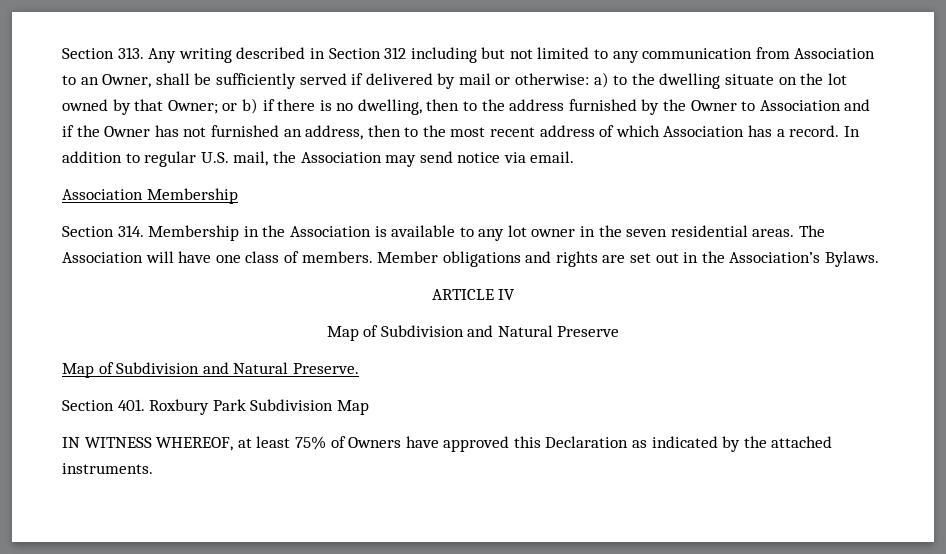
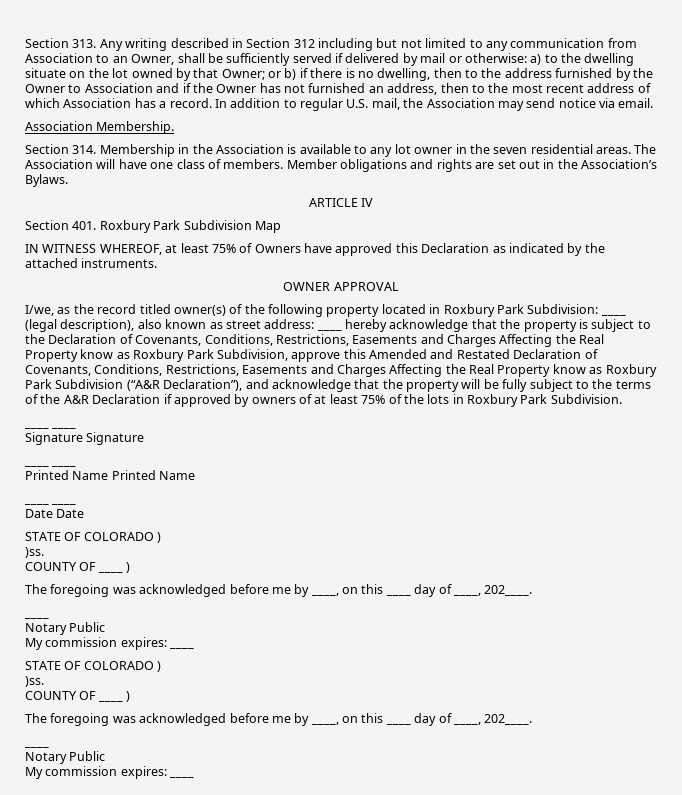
- Association Membership
+ Association Membership.
- Map of Subdivision and Natural Preserve
- Map of Subdivision and Natural Preserve.
+ OWNER APPROVAL
+ I/we, as the record titled owner(s) of the following property located in Roxbury Park Subdivision: ____ (legal description), also known as street address: ____ hereby acknowledge that the property is subject to the Declaration of Covenants, Conditions, Restrictions, Easements and Charges Affecting the Real Property know as Roxbury Park Subdivision, approve this Amended and Restated Declaration of Covenants, Conditions, Restrictions, Easements and Charges Affecting the Real Property know as Roxbury Park Subdivision (“A&R Declaration”), and acknowledge that the property will be fully subject to the terms of the A&R Declaration if approved by owners of at least 75% of the lots in Roxbury Park Subdivision.
+ ____ ____
+ Signature Signature
+ ____ ____
+ Printed Name Printed Name
+ ____ ____
+ Date Date
+ STATE OF COLORADO )
+ )ss.
+ COUNTY OF ____ )
+ The foregoing was acknowledged before me by ____, on this ____ day of ____, 202____.
+ ____
+ Notary Public
+ My commission expires: ____
+ STATE OF COLORADO )
+ )ss.
+ COUNTY OF ____ )
+ The foregoing was acknowledged before me by ____, on this ____ day of ____, 202____.
+ ____
+ Notary Public
+ My commission expires: ____

